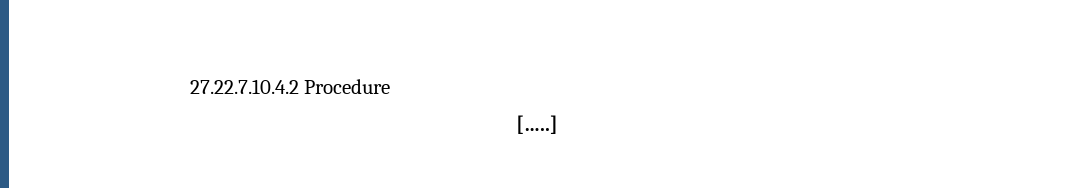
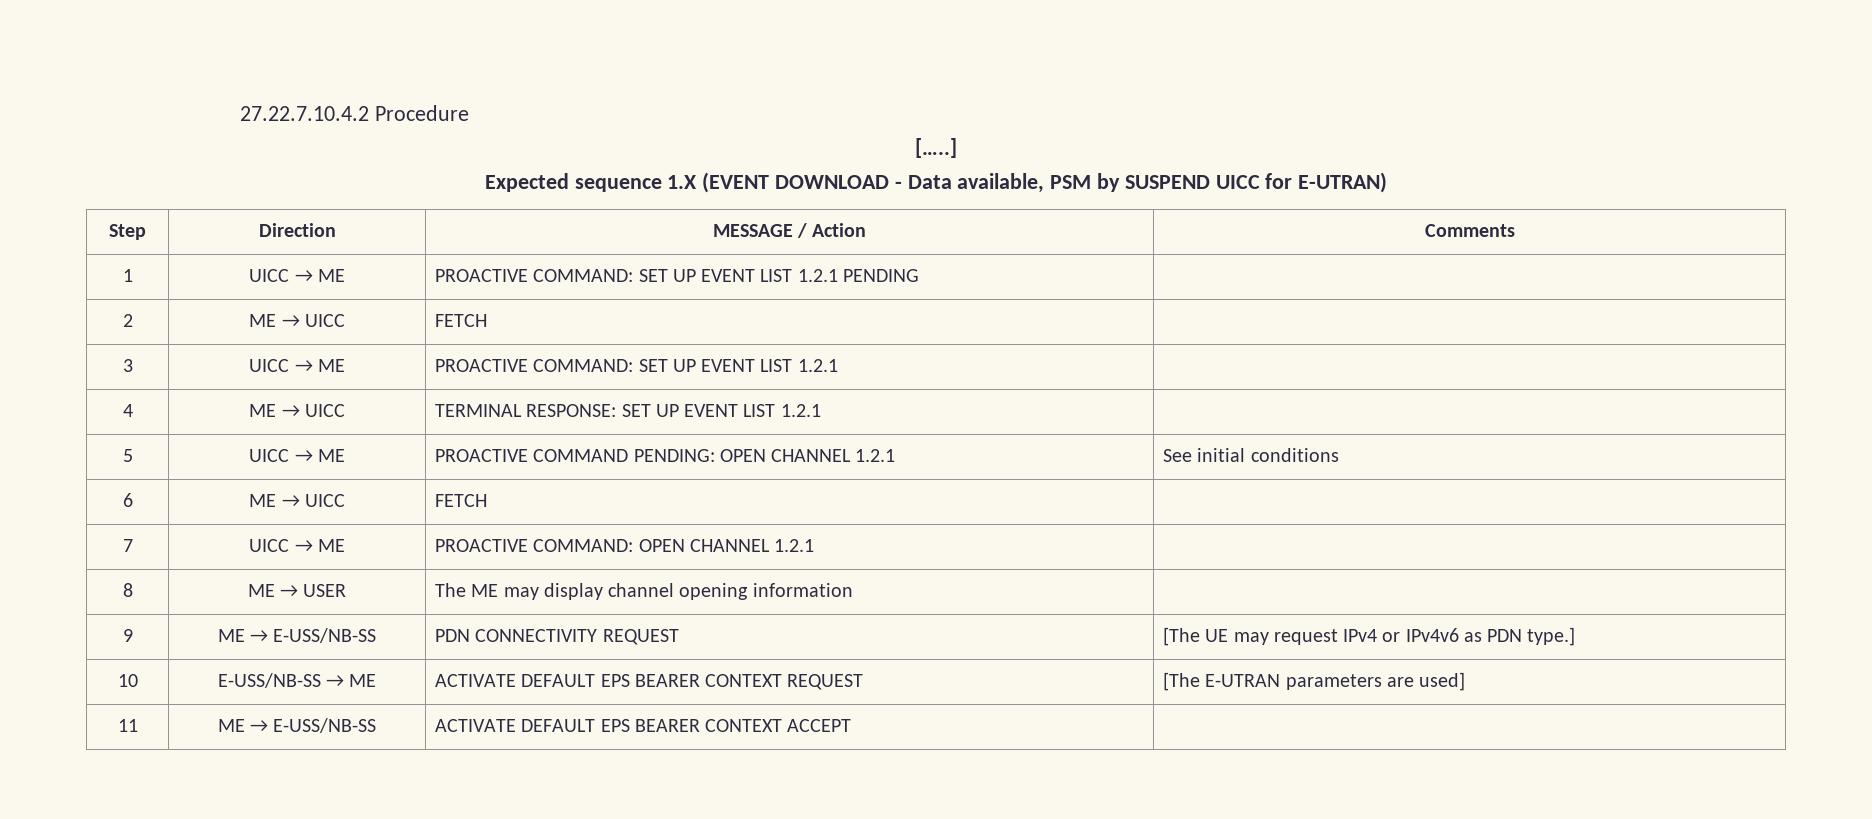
+ Expected sequence 1.X (EVENT DOWNLOAD - Data available, PSM by SUSPEND UICC for E-UTRAN)
+ Step | Direction | MESSAGE / Action | Comments
+ 1 | UICC → ME | PROACTIVE COMMAND: SET UP EVENT LIST 1.2.1 PENDING |
+ 2 | ME → UICC | FETCH |
+ 3 | UICC → ME | PROACTIVE COMMAND: SET UP EVENT LIST 1.2.1 |
+ 4 | ME → UICC | TERMINAL RESPONSE: SET UP EVENT LIST 1.2.1 |
+ 5 | UICC → ME | PROACTIVE COMMAND PENDING: OPEN CHANNEL 1.2.1 | See initial conditions
+ 6 | ME → UICC | FETCH |
+ 7 | UICC → ME | PROACTIVE COMMAND: OPEN CHANNEL 1.2.1 |
+ 8 | ME → USER | The ME may display channel opening information |
+ 9 | ME → E-USS/NB-SS | PDN CONNECTIVITY REQUEST | [The UE may request IPv4 or IPv4v6 as PDN type.]
+ 10 | E-USS/NB-SS → ME | ACTIVATE DEFAULT EPS BEARER CONTEXT REQUEST | [The E-UTRAN parameters are used]
+ 11 | ME → E-USS/NB-SS | ACTIVATE DEFAULT EPS BEARER CONTEXT ACCEPT |

